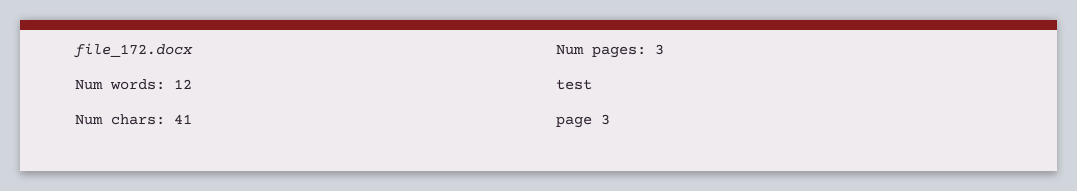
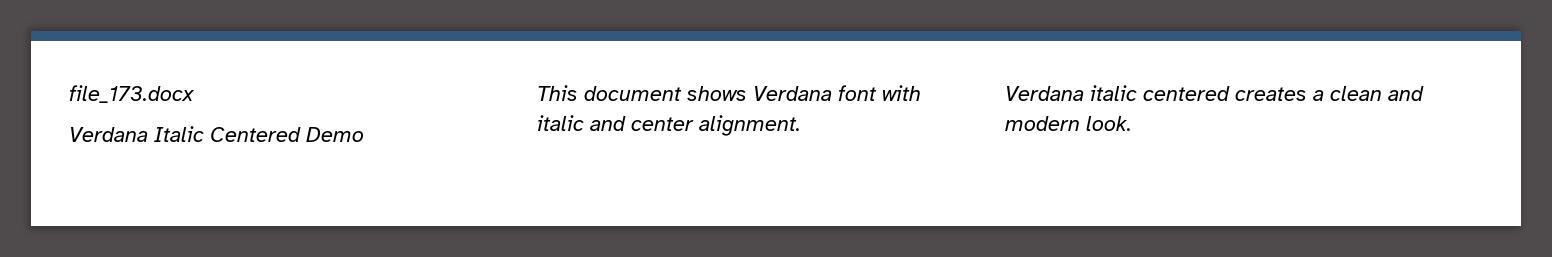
- file_172.docx
- Num words: 12
- Num chars: 41
- Num pages: 3
- test
- page 3
+ file_173.docx
+ Verdana Italic Centered Demo
+ This document shows Verdana font with italic and center alignment.
+ Verdana italic centered creates a clean and modern look.

